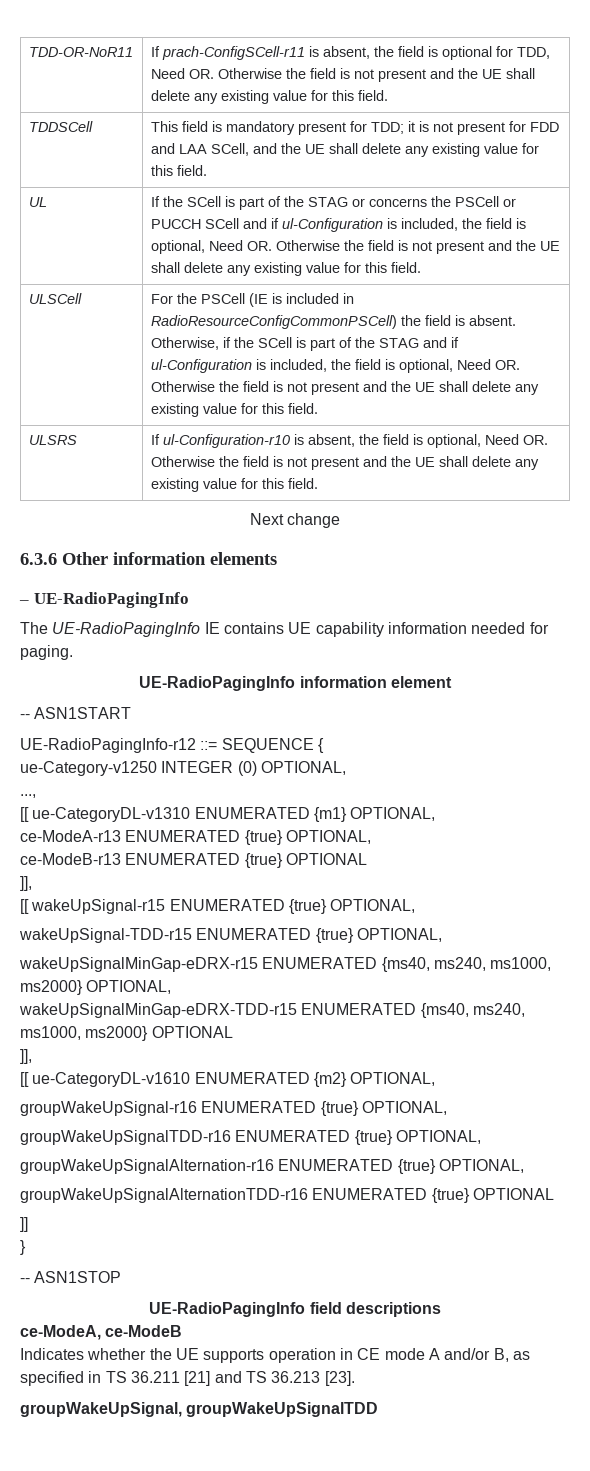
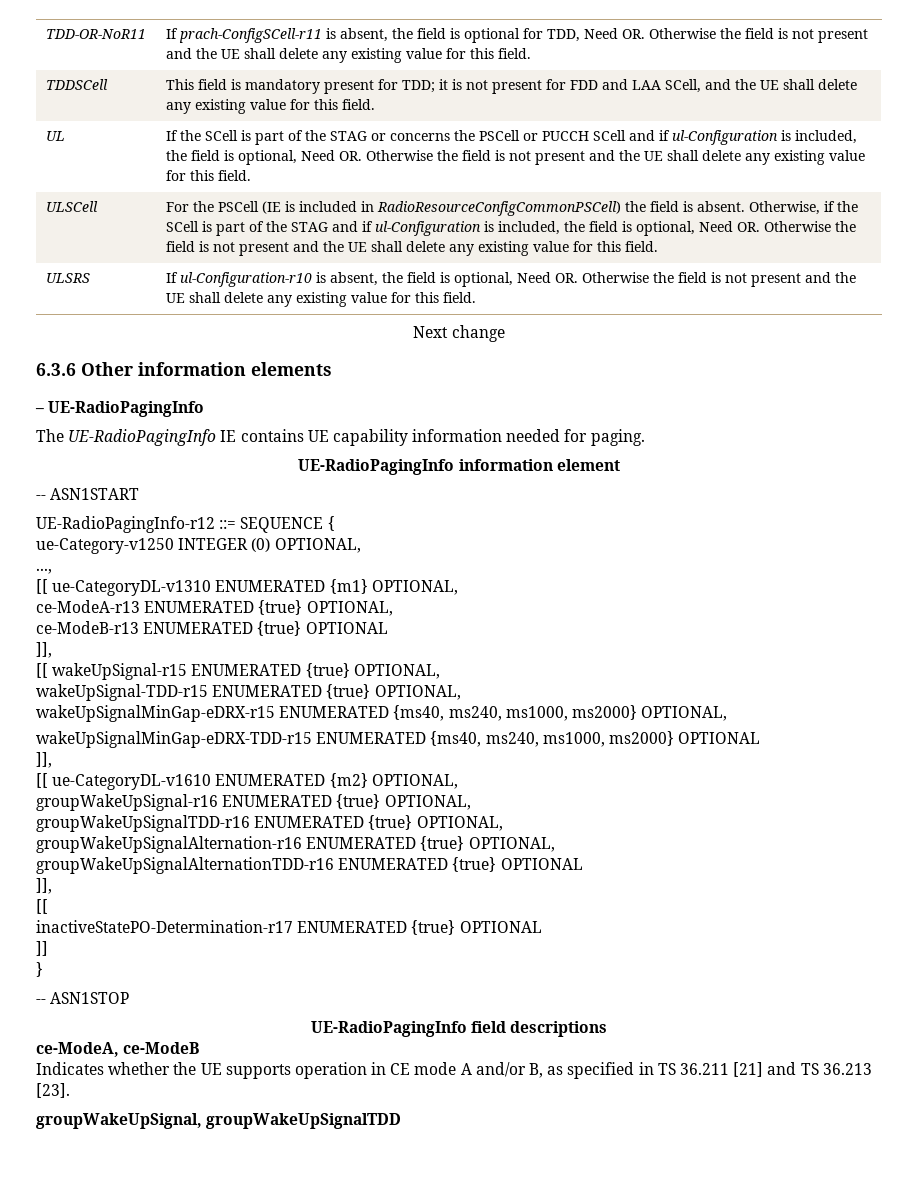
  groupWakeUpSignalAlternationTDD-r16 ENUMERATED {true} OPTIONAL
+ ]],
+ [[
+ inactiveStatePO-Determination-r17 ENUMERATED {true} OPTIONAL

